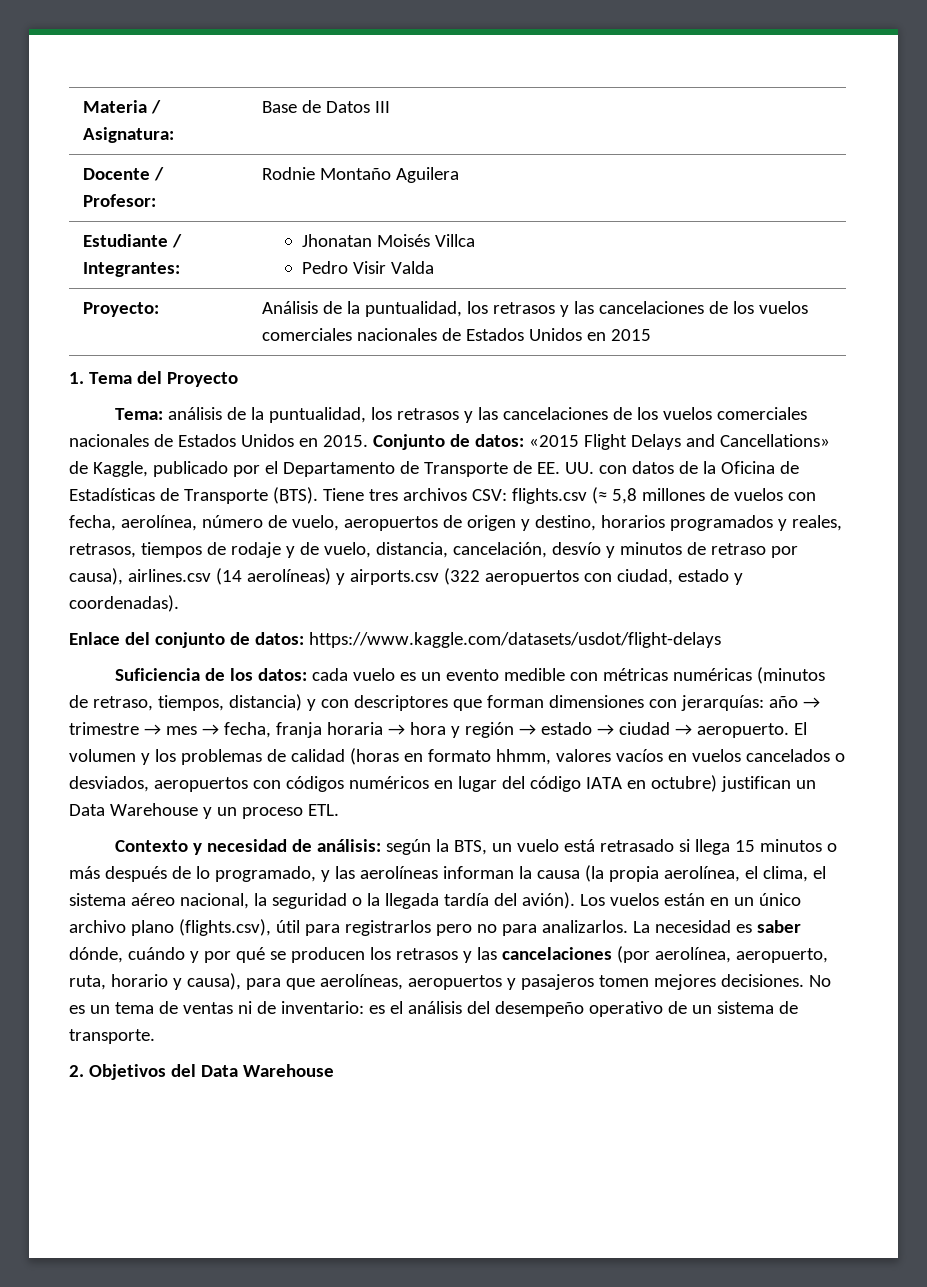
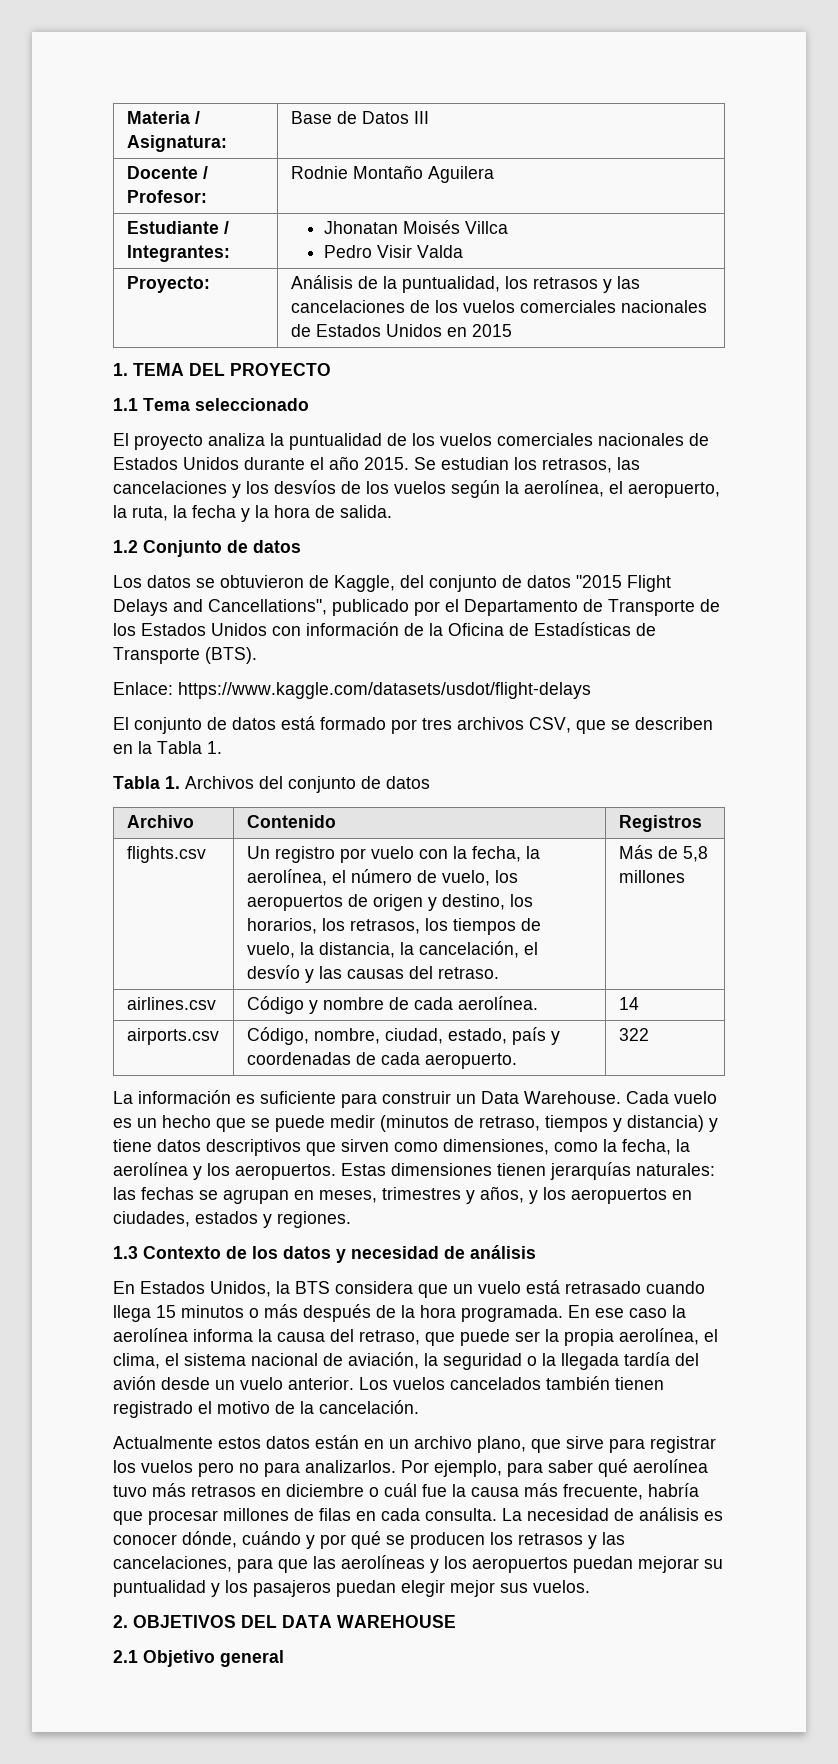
- 1. Tema del Proyecto
- Tema: análisis de la puntualidad, los retrasos y las cancelaciones de los vuelos comerciales nacionales de Estados Unidos en 2015. Conjunto de datos: «2015 Flight Delays and Cancellations» de Kaggle, publicado por el Departamento de Transporte de EE. UU. con datos de la Oficina de Estadísticas de Transporte (BTS). Tiene tres archivos CSV: flights.csv (≈ 5,8 millones de vuelos con fecha, aerolínea, número de vuelo, aeropuertos de origen y destino, horarios programados y reales, retrasos, tiempos de rodaje y de vuelo, distancia, cancelación, desvío y minutos de retraso por causa), airlines.csv (14 aerolíneas) y airports.csv (322 aeropuertos con ciudad, estado y coordenadas).
- Enlace del conjunto de datos: https://www.kaggle.com/datasets/usdot/flight-delays
- Suficiencia de los datos: cada vuelo es un evento medible con métricas numéricas (minutos de retraso, tiempos, distancia) y con descriptores que forman dimensiones con jerarquías: año → trimestre → mes → fecha, franja horaria → hora y región → estado → ciudad → aeropuerto. El volumen y los problemas de calidad (horas en formato hhmm, valores vacíos en vuelos cancelados o desviados, aeropuertos con códigos numéricos en lugar del código IATA en octubre) justifican un Data Warehouse y un proceso ETL.
- Contexto y necesidad de análisis: según la BTS, un vuelo está retrasado si llega 15 minutos o más después de lo programado, y las aerolíneas informan la causa (la propia aerolínea, el clima, el sistema aéreo nacional, la seguridad o la llegada tardía del avión). Los vuelos están en un único archivo plano (flights.csv), útil para registrarlos pero no para analizarlos. La necesidad es saber dónde, cuándo y por qué se producen los retrasos y las cancelaciones (por aerolínea, aeropuerto, ruta, horario y causa), para que aerolíneas, aeropuertos y pasajeros tomen mejores decisiones. No es un tema de ventas ni de inventario: es el análisis del desempeño operativo de un sistema de transporte.
- 2. Objetivos del Data Warehouse
+ 1. TEMA DEL PROYECTO
+ 1.1 Tema seleccionado
+ El proyecto analiza la puntualidad de los vuelos comerciales nacionales de Estados Unidos durante el año 2015. Se estudian los retrasos, las cancelaciones y los desvíos de los vuelos según la aerolínea, el aeropuerto, la ruta, la fecha y la hora de salida.
+ 1.2 Conjunto de datos
+ Los datos se obtuvieron de Kaggle, del conjunto de datos "2015 Flight Delays and Cancellations", publicado por el Departamento de Transporte de los Estados Unidos con información de la Oficina de Estadísticas de Transporte (BTS).
+ Enlace: https://www.kaggle.com/datasets/usdot/flight-delays
+ El conjunto de datos está formado por tres archivos CSV, que se describen en la Tabla 1.
+ Tabla 1. Archivos del conjunto de datos
+ Archivo | Contenido | Registros
+ flights.csv | Un registro por vuelo con la fecha, la aerolínea, el número de vuelo, los aeropuertos de origen y destino, los horarios, los retrasos, los tiempos de vuelo, la distancia, la cancelación, el desvío y las causas del retraso. | Más de 5,8 millones
+ airlines.csv | Código y nombre de cada aerolínea. | 14
+ airports.csv | Código, nombre, ciudad, estado, país y coordenadas de cada aeropuerto. | 322
+ La información es suficiente para construir un Data Warehouse. Cada vuelo es un hecho que se puede medir (minutos de retraso, tiempos y distancia) y tiene datos descriptivos que sirven como dimensiones, como la fecha, la aerolínea y los aeropuertos. Estas dimensiones tienen jerarquías naturales: las fechas se agrupan en meses, trimestres y años, y los aeropuertos en ciudades, estados y regiones.
+ 1.3 Contexto de los datos y necesidad de análisis
+ En Estados Unidos, la BTS considera que un vuelo está retrasado cuando llega 15 minutos o más después de la hora programada. En ese caso la aerolínea informa la causa del retraso, que puede ser la propia aerolínea, el clima, el sistema nacional de aviación, la seguridad o la llegada tardía del avión desde un vuelo anterior. Los vuelos cancelados también tienen registrado el motivo de la cancelación.
+ Actualmente estos datos están en un archivo plano, que sirve para registrar los vuelos pero no para analizarlos. Por ejemplo, para saber qué aerolínea tuvo más retrasos en diciembre o cuál fue la causa más frecuente, habría que procesar millones de filas en cada consulta. La necesidad de análisis es conocer dónde, cuándo y por qué se producen los retrasos y las cancelaciones, para que las aerolíneas y los aeropuertos puedan mejorar su puntualidad y los pasajeros puedan elegir mejor sus vuelos.
+ 2. OBJETIVOS DEL DATA WAREHOUSE
+ 2.1 Objetivo general

